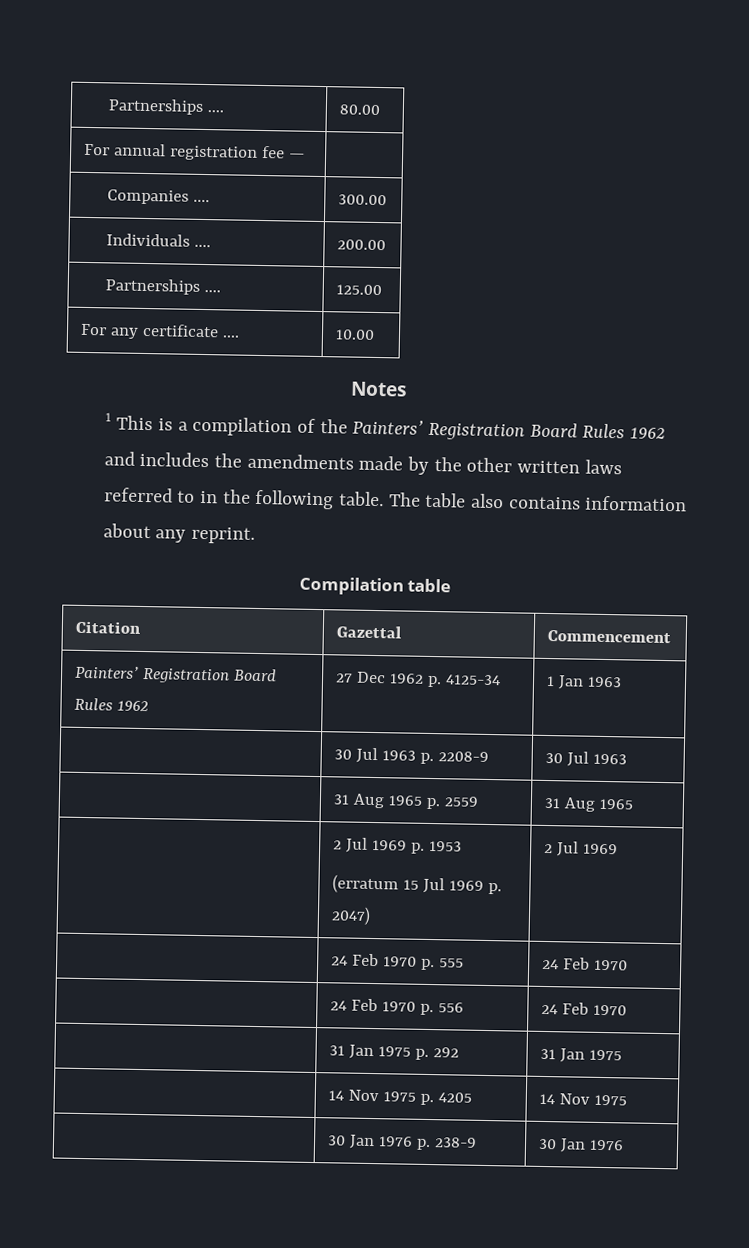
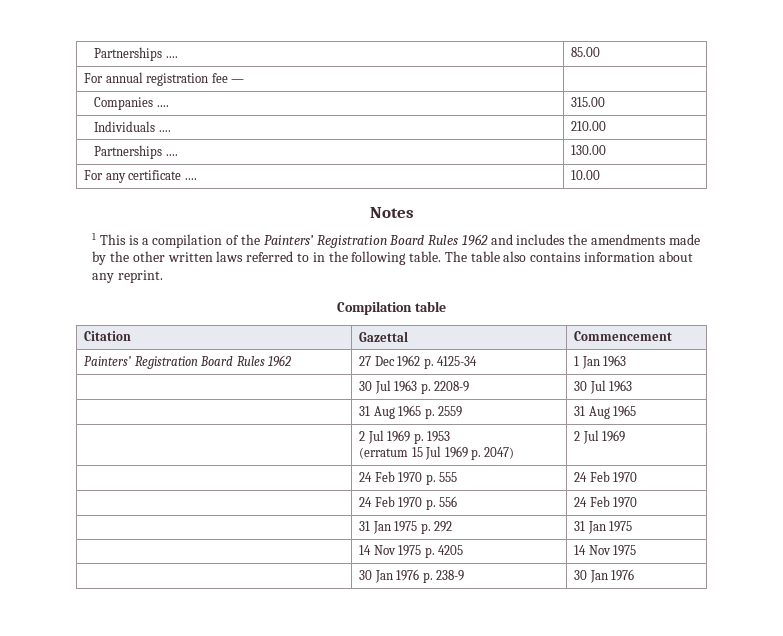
- Partnerships .... | 80.00
+ Partnerships .... | 85.00
- Companies .... | 300.00
+ Companies .... | 315.00
- Individuals .... | 200.00
- Partnerships .... | 125.00
+ Individuals .... | 210.00
+ Partnerships .... | 130.00

